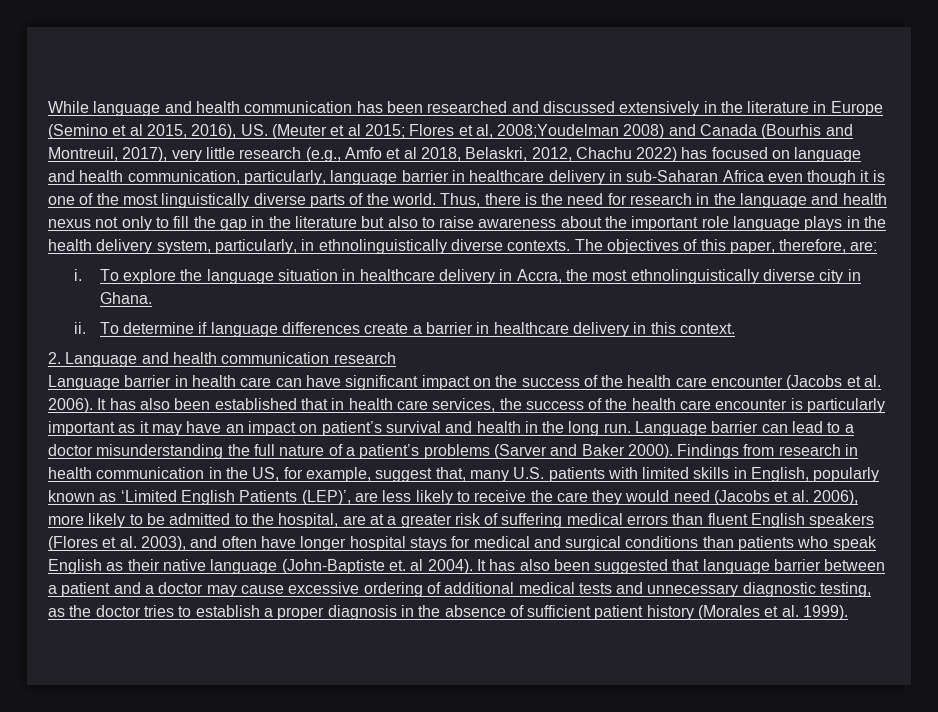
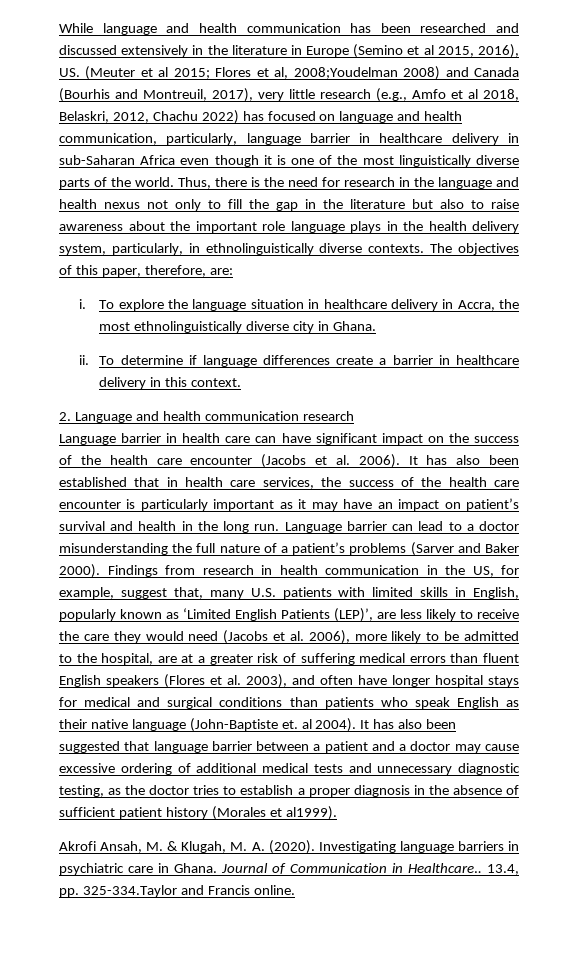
- It has also been suggested that language barrier between a patient and a doctor may cause excessive ordering of additional medical tests and unnecessary diagnostic testing, as the doctor tries to establish a proper diagnosis in the absence of sufficient patient history (Morales et al. 1999).
+ It has also been suggested that language barrier between a patient and a doctor may cause excessive ordering of additional medical tests and unnecessary diagnostic testing, as the doctor tries to establish a proper diagnosis in the absence of sufficient patient history (Morales et al1999).
+ Akrofi Ansah, M. & Klugah, M. A. (2020). Investigating language barriers in psychiatric care in Ghana. Journal of Communication in Healthcare.. 13.4, pp. 325-334.Taylor and Francis online.

